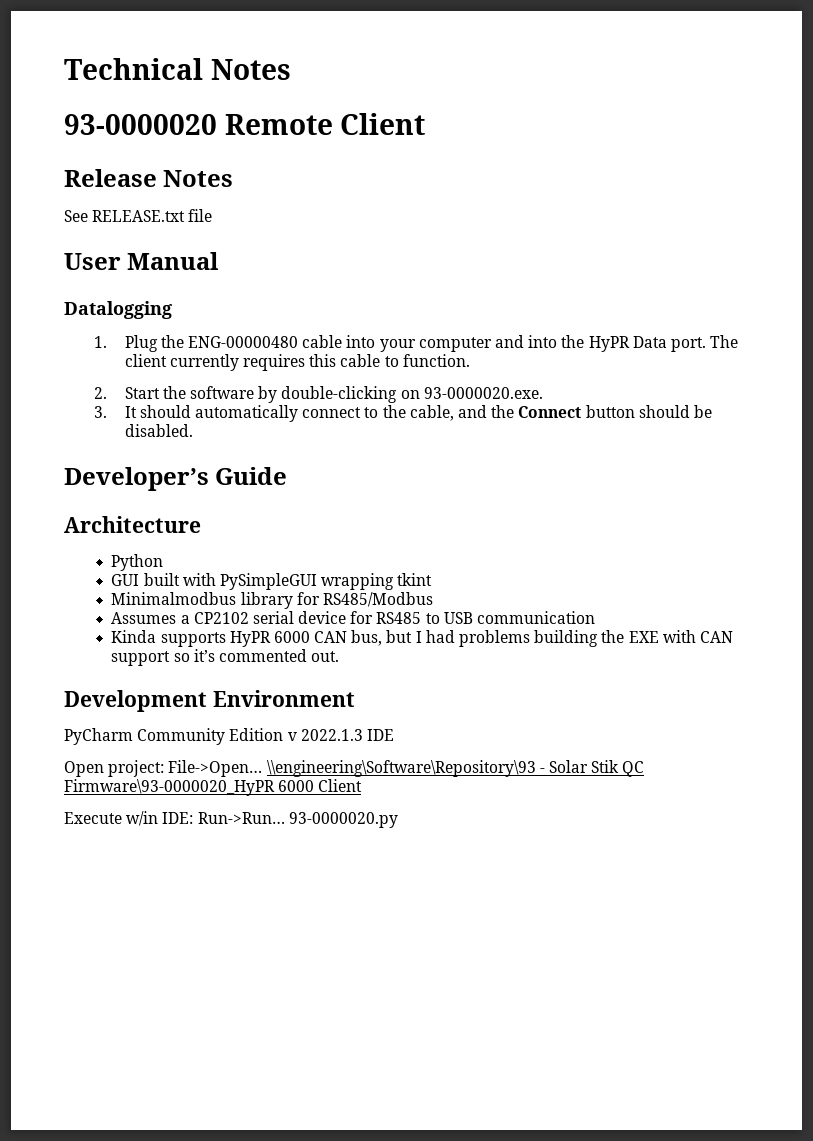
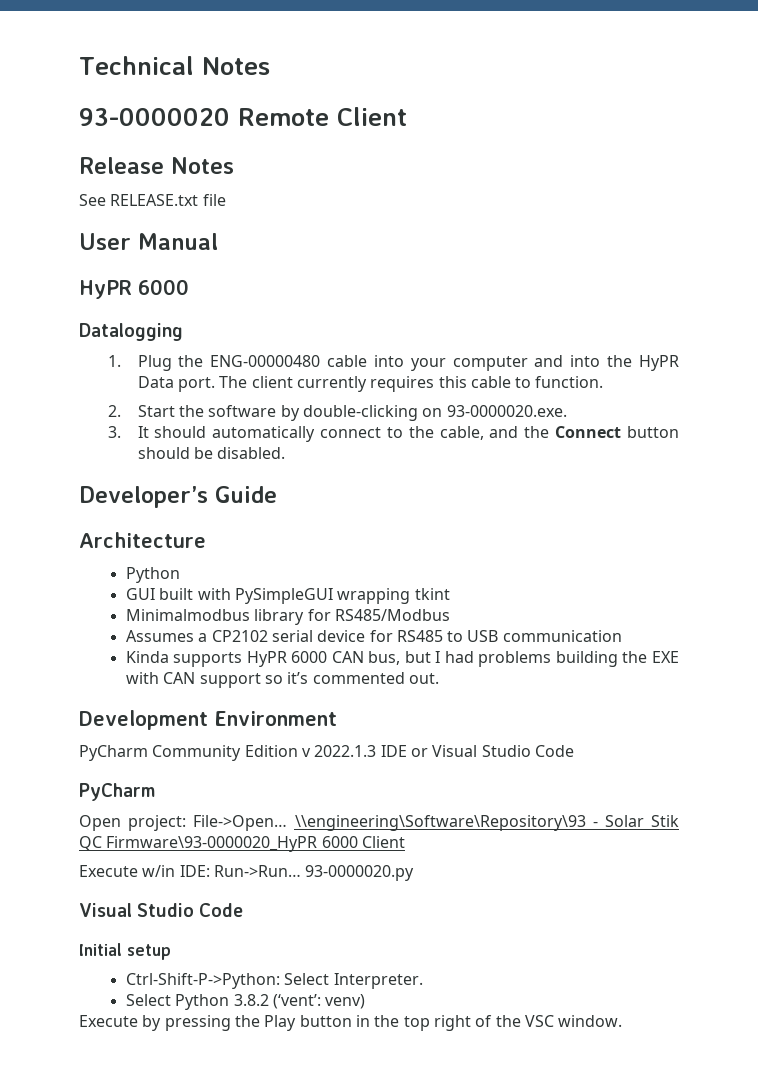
  User Manual
+ HyPR 6000
- PyCharm Community Edition v 2022.1.3 IDE
+ PyCharm Community Edition v 2022.1.3 IDE or Visual Studio Code
+ PyCharm
  93-0000020.py
+ Visual Studio Code
+ Initial setup
+ Ctrl-Shift-P->Python: Select Interpreter.
+ Select Python 3.8.2 (‘vent’: venv)
+ Execute by pressing the Play button in the top right of the VSC window.

